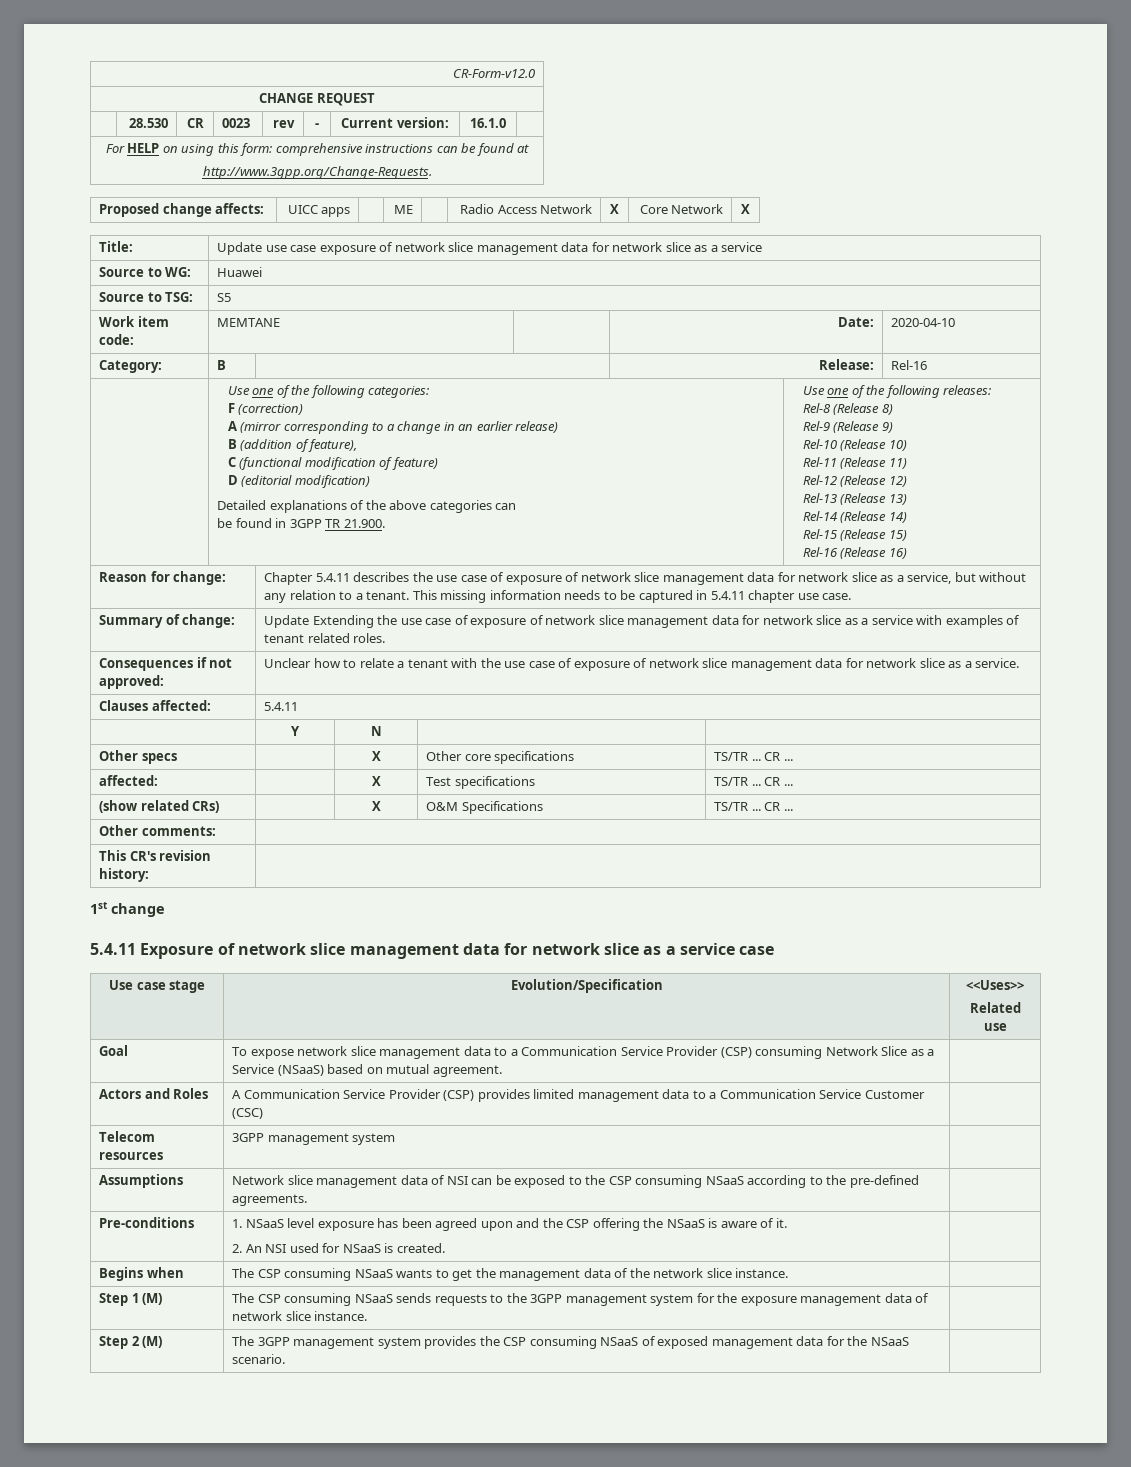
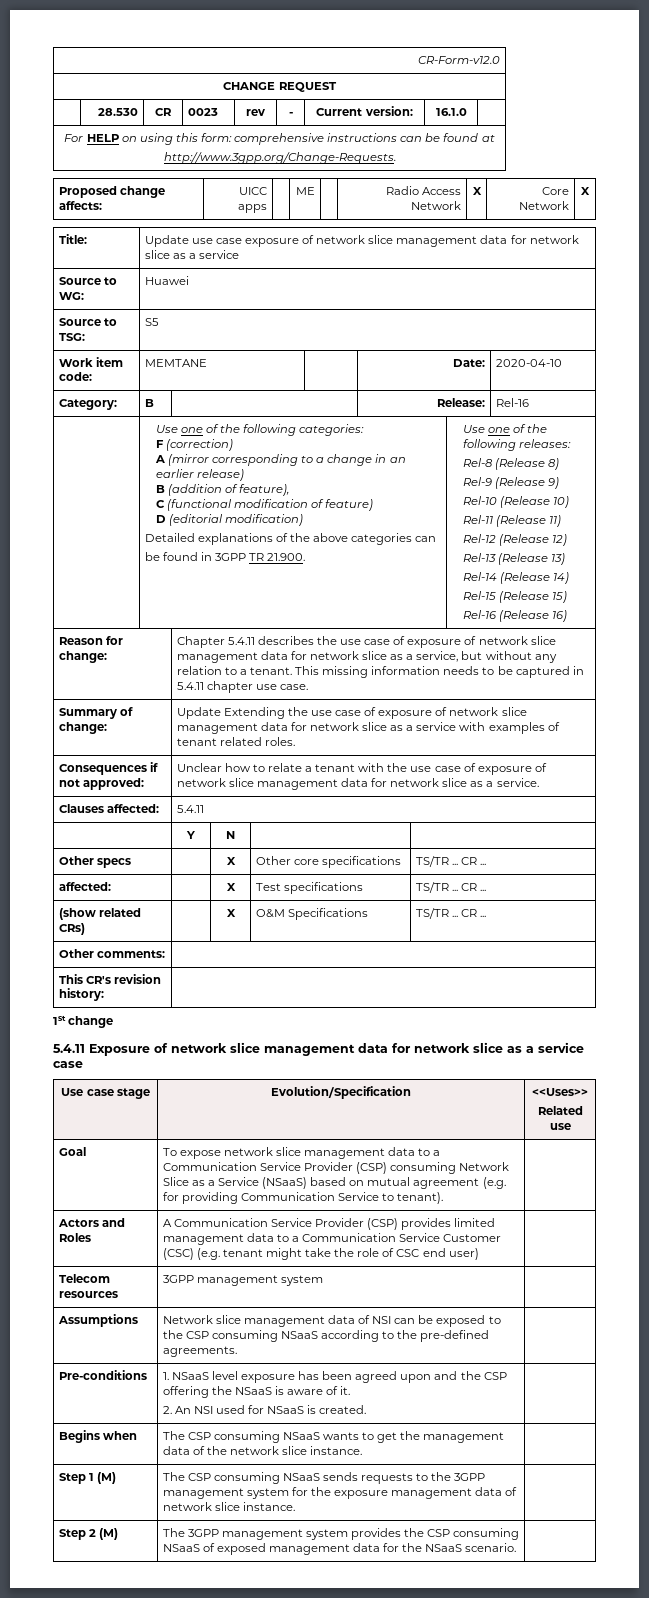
- Goal | To expose network slice management data to a Communication Service Provider (CSP) consuming Network Slice as a Service (NSaaS) based on mutual agreement. |
+ Goal | To expose network slice management data to a Communication Service Provider (CSP) consuming Network Slice as a Service (NSaaS) based on mutual agreement (e.g. for providing Communication Service to tenant). |
- Actors and Roles | A Communication Service Provider (CSP) provides limited management data to a Communication Service Customer (CSC) |
+ Actors and Roles | A Communication Service Provider (CSP) provides limited management data to a Communication Service Customer (CSC) (e.g. tenant might take the role of CSC end user) |

